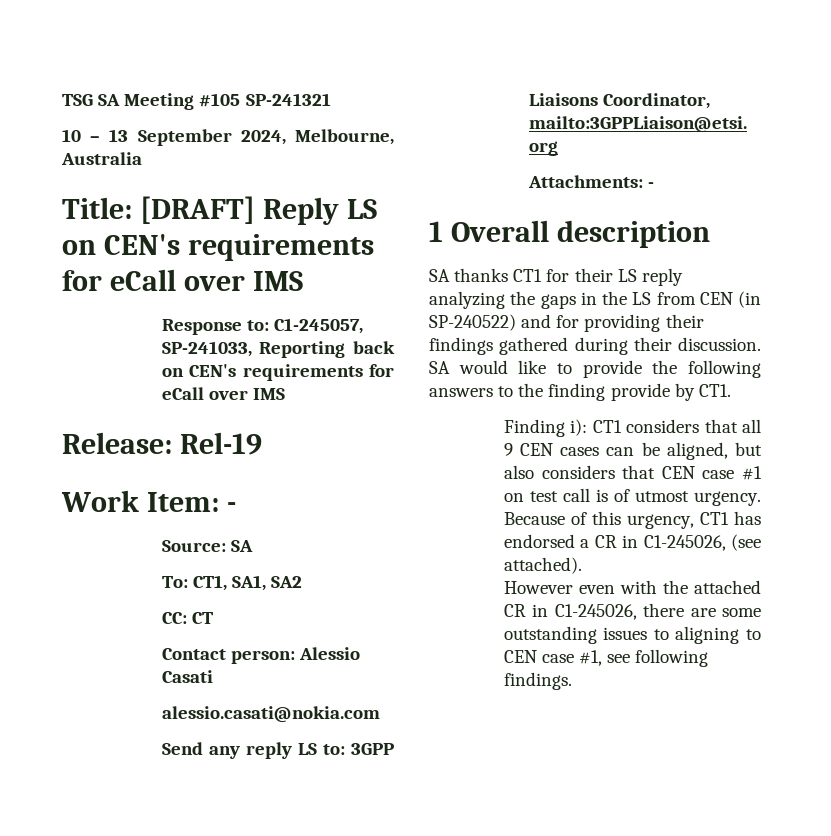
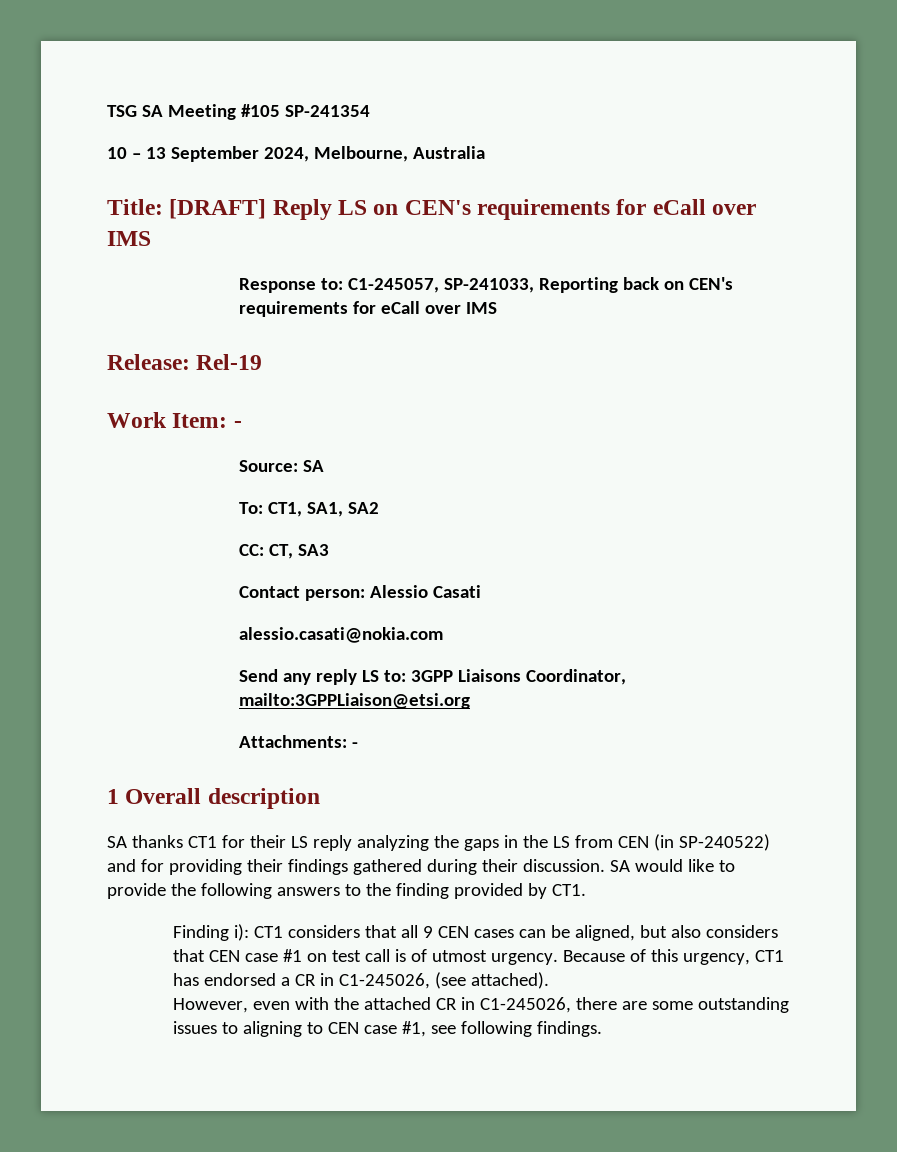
- TSG SA Meeting #105 SP-241321
+ TSG SA Meeting #105 SP-241354
- CC: CT
+ CC: CT, SA3
- SA would like to provide the following answers to the finding provide by CT1.
+ SA would like to provide the following answers to the finding provided by CT1.
- However even with the attached CR in C1-245026, there are some outstanding issues to aligning to CEN case #1, see following findings.
+ However, even with the attached CR in C1-245026, there are some outstanding issues to aligning to CEN case #1, see following findings.

